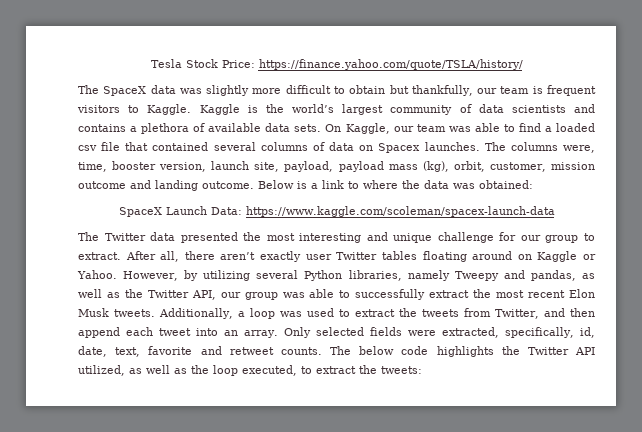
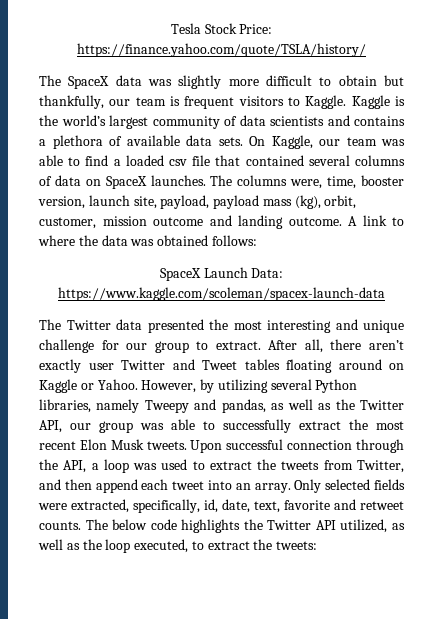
- On Kaggle, our team was able to find a loaded csv file that contained several columns of data on Spacex launches.
+ On Kaggle, our team was able to find a loaded csv file that contained several columns of data on SpaceX launches.
- Below is a link to where the data was obtained:
+ A link to where the data was obtained follows:
- After all, there aren’t exactly user Twitter tables floating around on Kaggle or Yahoo.
+ After all, there aren’t exactly user Twitter and Tweet tables floating around on Kaggle or Yahoo.
- Additionally, a loop was used to extract the tweets from Twitter, and then append each tweet into an array.
+ Upon successful connection through the API, a loop was used to extract the tweets from Twitter, and then append each tweet into an array.

